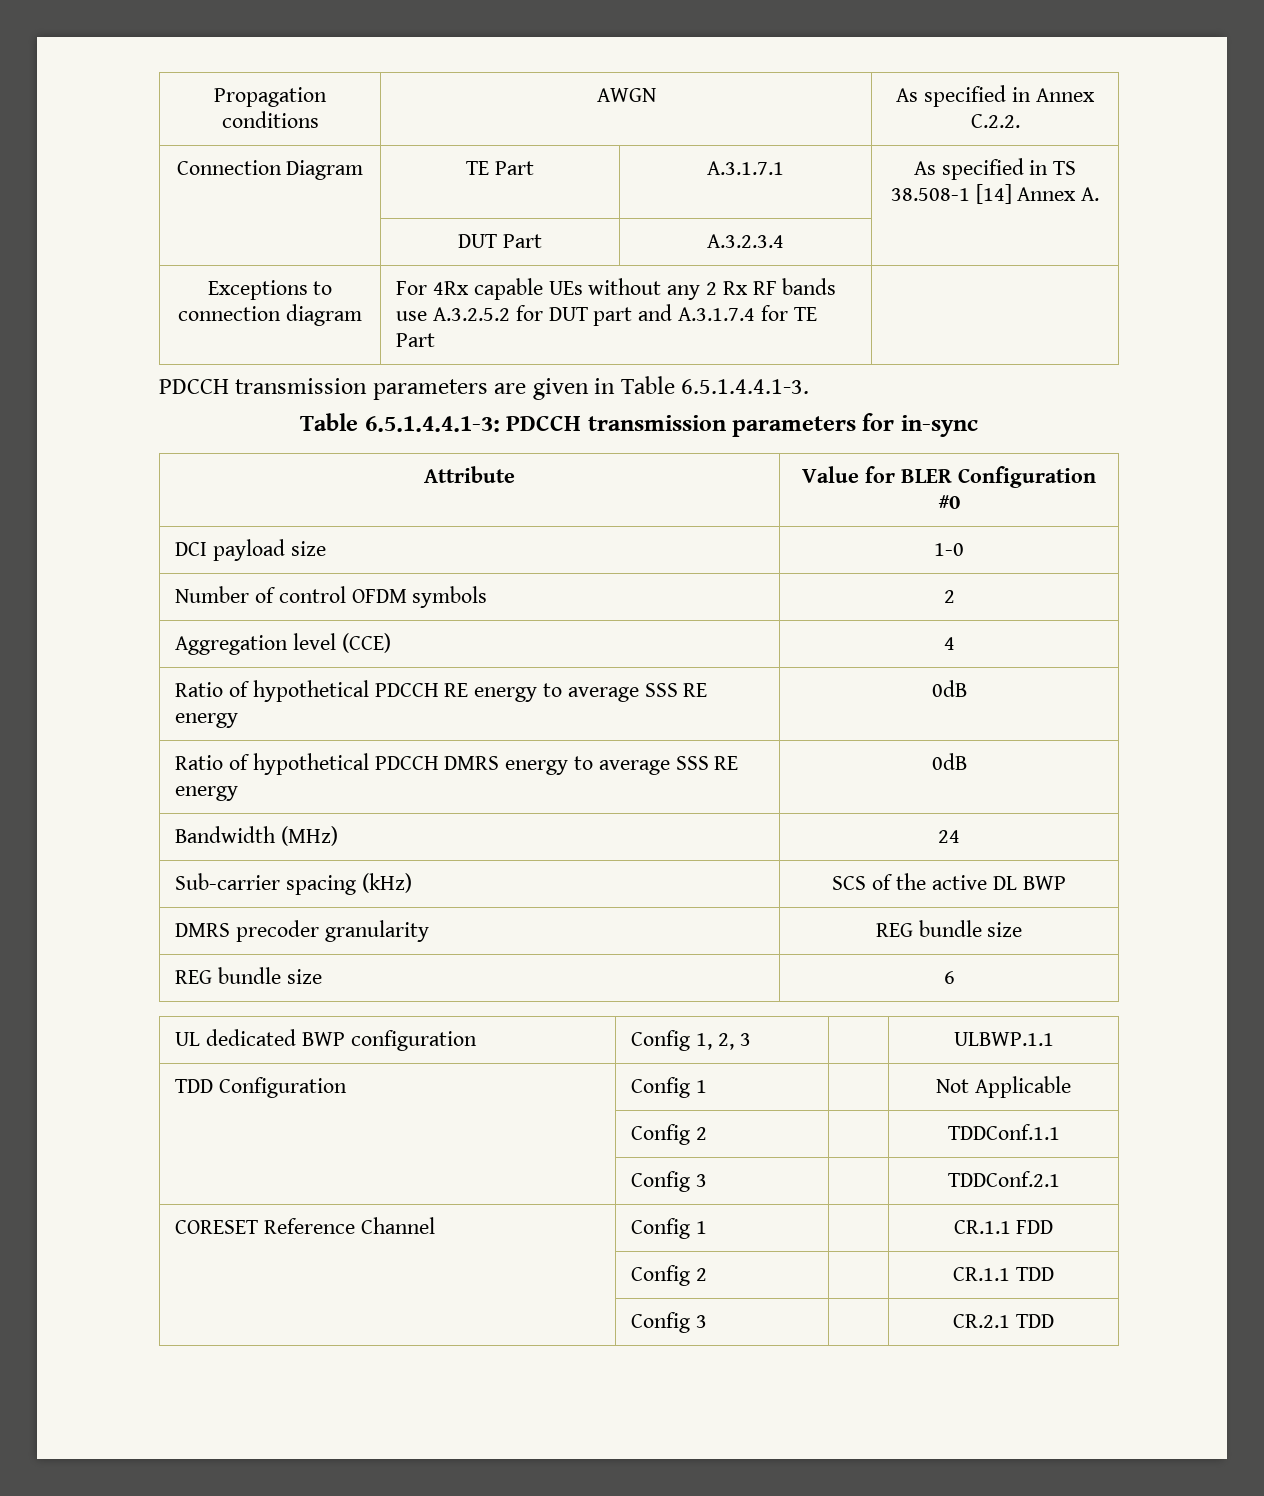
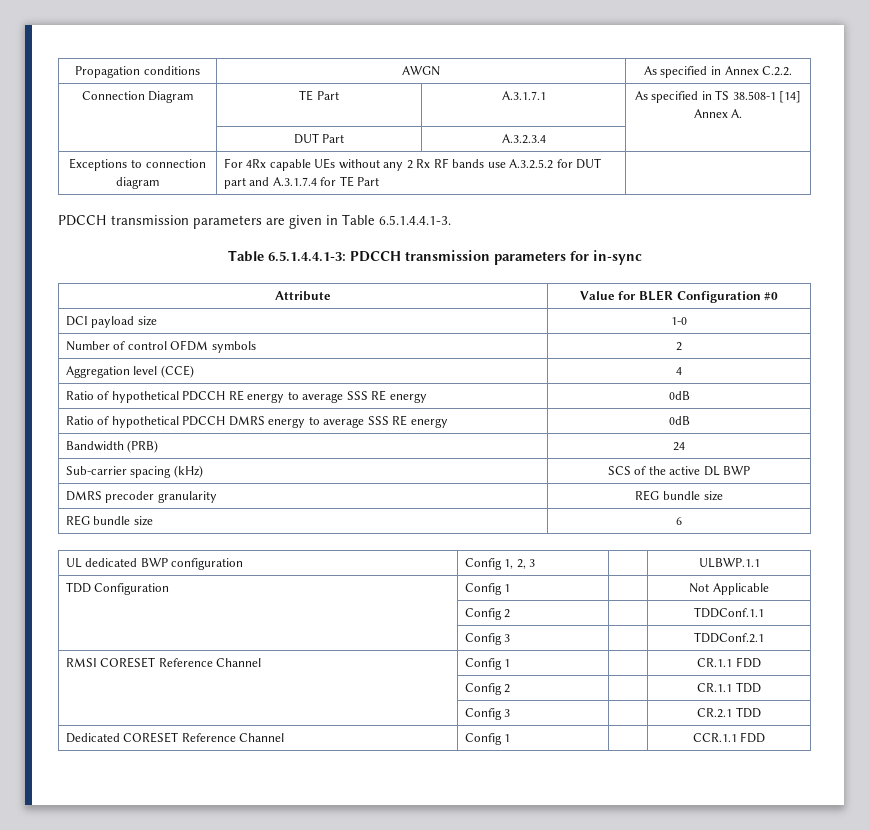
- Bandwidth (MHz) | 24
+ Bandwidth (PRB) | 24
- CORESET Reference Channel | Config 1 | | CR.1.1 FDD
+ RMSI CORESET Reference Channel | Config 1 | | CR.1.1 FDD
+ Dedicated CORESET Reference Channel | Config 1 | | CCR.1.1 FDD

